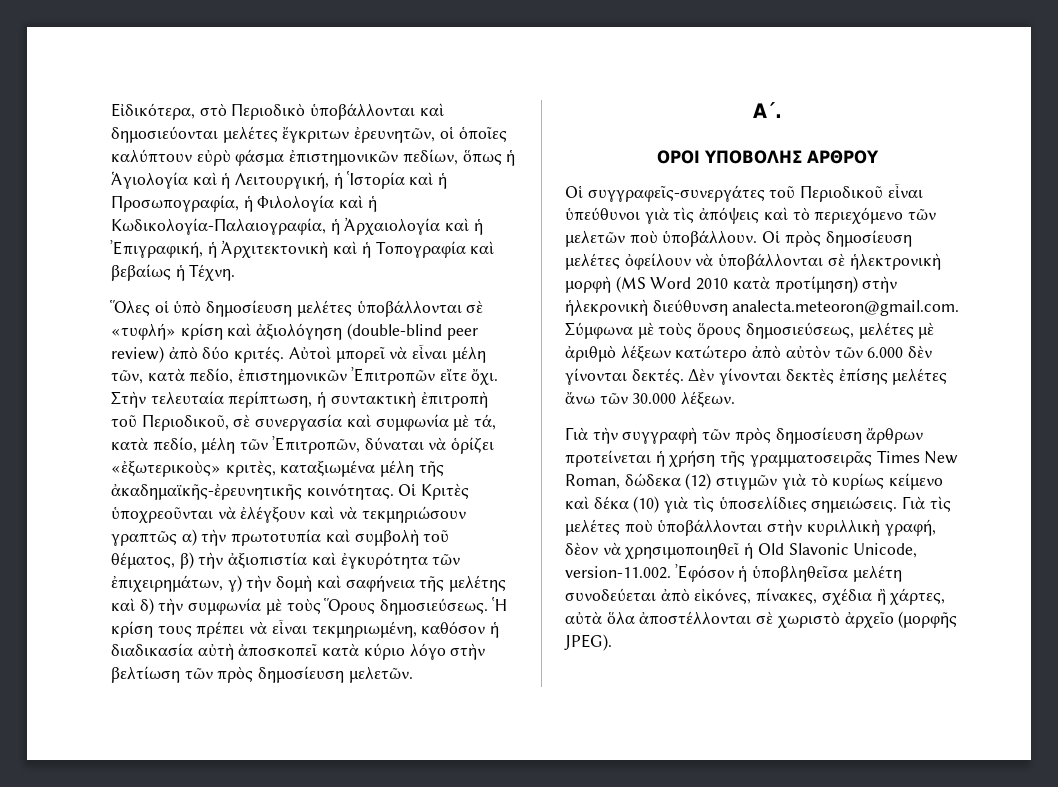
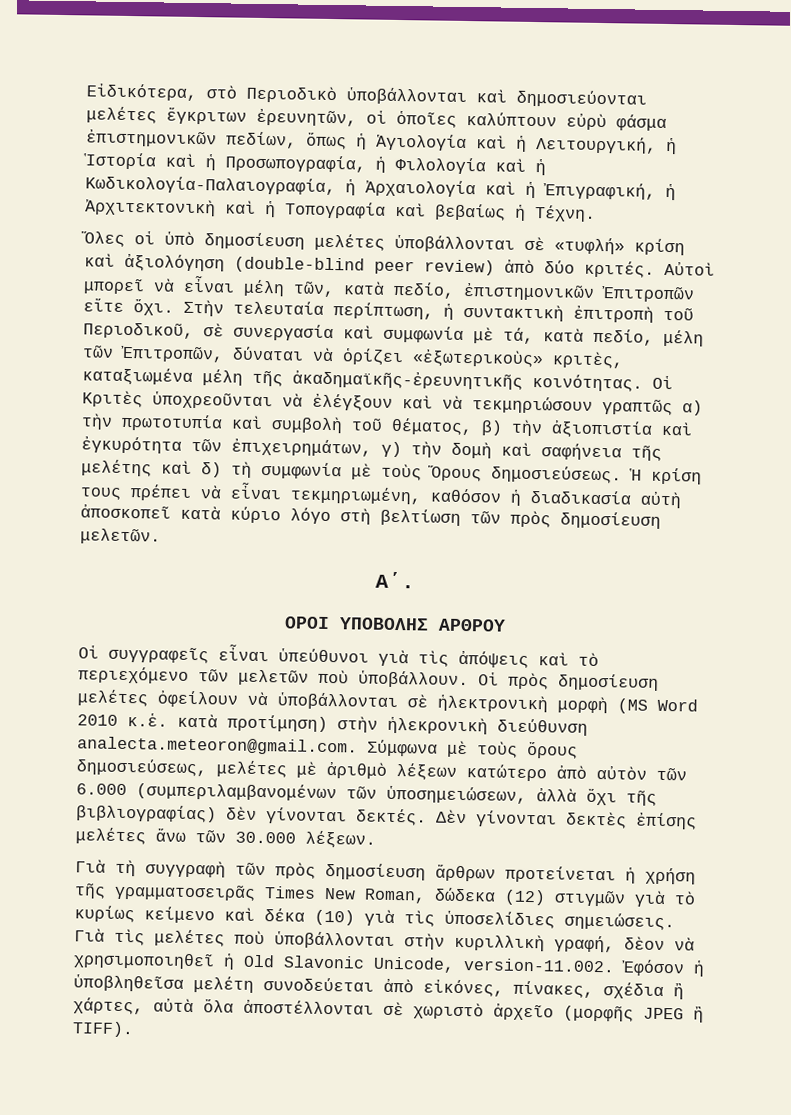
- Οἱ Κριτὲς ὑποχρεοῦνται νὰ ἐλέγξουν καὶ νὰ τεκμηριώσουν γραπτῶς α) τὴν πρωτοτυπία καὶ συμβολὴ τοῦ θέματος, β) τὴν ἀξιοπιστία καὶ ἐγκυρότητα τῶν ἐπιχειρημάτων, γ) τὴν δομὴ καὶ σαφήνεια τῆς μελέτης καὶ δ) τὴν συμφωνία μὲ τοὺς Ὅρους δημοσιεύσεως.
+ Οἱ Κριτὲς ὑποχρεοῦνται νὰ ἐλέγξουν καὶ νὰ τεκμηριώσουν γραπτῶς α) τὴν πρωτοτυπία καὶ συμβολὴ τοῦ θέματος, β) τὴν ἀξιοπιστία καὶ ἐγκυρότητα τῶν ἐπιχειρημάτων, γ) τὴν δομὴ καὶ σαφήνεια τῆς μελέτης καὶ δ) τὴ συμφωνία μὲ τοὺς Ὅρους δημοσιεύσεως.
- Ἡ κρίση τους πρέπει νὰ εἶναι τεκμηριωμένη, καθόσον ἡ διαδικασία αὐτὴ ἀποσκοπεῖ κατὰ κύριο λόγο στὴν βελτίωση τῶν πρὸς δημοσίευση μελετῶν.
+ Ἡ κρίση τους πρέπει νὰ εἶναι τεκμηριωμένη, καθόσον ἡ διαδικασία αὐτὴ ἀποσκοπεῖ κατὰ κύριο λόγο στὴ βελτίωση τῶν πρὸς δημοσίευση μελετῶν.
- Οἱ συγγραφεῖς-συνεργάτες τοῦ Περιοδικοῦ εἶναι ὑπεύθυνοι γιὰ τὶς ἀπόψεις καὶ τὸ περιεχόμενο τῶν μελετῶν ποὺ ὑποβάλλουν.
+ Οἱ συγγραφεῖς εἶναι ὑπεύθυνοι γιὰ τὶς ἀπόψεις καὶ τὸ περιεχόμενο τῶν μελετῶν ποὺ ὑποβάλλουν.
- Οἱ πρὸς δημοσίευση μελέτες ὀφείλουν νὰ ὑποβάλλονται σὲ ἡλεκτρονικὴ μορφὴ (MS Word 2010 κατὰ προτίμηση) στὴν ἡλεκρονικὴ διεύθυνση analecta.meteoron@gmail.com. Σύμφωνα μὲ τοὺς ὅρους δημοσιεύσεως, μελέτες μὲ ἀριθμὸ λέξεων κατώτερο ἀπὸ αὐτὸν τῶν 6.000 δὲν γίνονται δεκτές.
+ Οἱ πρὸς δημοσίευση μελέτες ὀφείλουν νὰ ὑποβάλλονται σὲ ἡλεκτρονικὴ μορφὴ (MS Word 2010 κ.ἑ. κατὰ προτίμηση) στὴν ἡλεκρονικὴ διεύθυνση analecta.meteoron@gmail.com. Σύμφωνα μὲ τοὺς ὅρους δημοσιεύσεως, μελέτες μὲ ἀριθμὸ λέξεων κατώτερο ἀπὸ αὐτὸν τῶν 6.000 (συμπεριλαμβανομένων τῶν ὑποσημειώσεων, ἀλλὰ ὄχι τῆς βιβλιογραφίας) δὲν γίνονται δεκτές.
- Γιὰ τὴν συγγραφὴ τῶν πρὸς δημοσίευση ἄρθρων προτείνεται ἡ χρήση τῆς γραμματοσειρᾶς Times New Roman, δώδεκα (12) στιγμῶν γιὰ τὸ κυρίως κείμενο καὶ δέκα (10) γιὰ τὶς ὑποσελίδιες σημειώσεις.
+ Γιὰ τὴ συγγραφὴ τῶν πρὸς δημοσίευση ἄρθρων προτείνεται ἡ χρήση τῆς γραμματοσειρᾶς Times New Roman, δώδεκα (12) στιγμῶν γιὰ τὸ κυρίως κείμενο καὶ δέκα (10) γιὰ τὶς ὑποσελίδιες σημειώσεις.
- Γιὰ τὶς μελέτες ποὺ ὑποβάλλονται στὴν κυριλλικὴ γραφή, δὲον νὰ χρησιμοποιηθεῖ ἡ Old Slavonic Unicode, version-11.002. Ἐφόσον ἡ ὑποβληθεῖσα μελέτη συνοδεύεται ἀπὸ εἰκόνες, πίνακες, σχέδια ἢ χάρτες, αὐτὰ ὅλα ἀποστέλλονται σὲ χωριστὸ ἀρχεῖο (μορφῆς JPEG).
+ Γιὰ τὶς μελέτες ποὺ ὑποβάλλονται στὴν κυριλλικὴ γραφή, δὲον νὰ χρησιμοποιηθεῖ ἡ Old Slavonic Unicode, version-11.002. Ἐφόσον ἡ ὑποβληθεῖσα μελέτη συνοδεύεται ἀπὸ εἰκόνες, πίνακες, σχέδια ἢ χάρτες, αὐτὰ ὅλα ἀποστέλλονται σὲ χωριστὸ ἀρχεῖο (μορφῆς JPEG ἢ TIFF).

